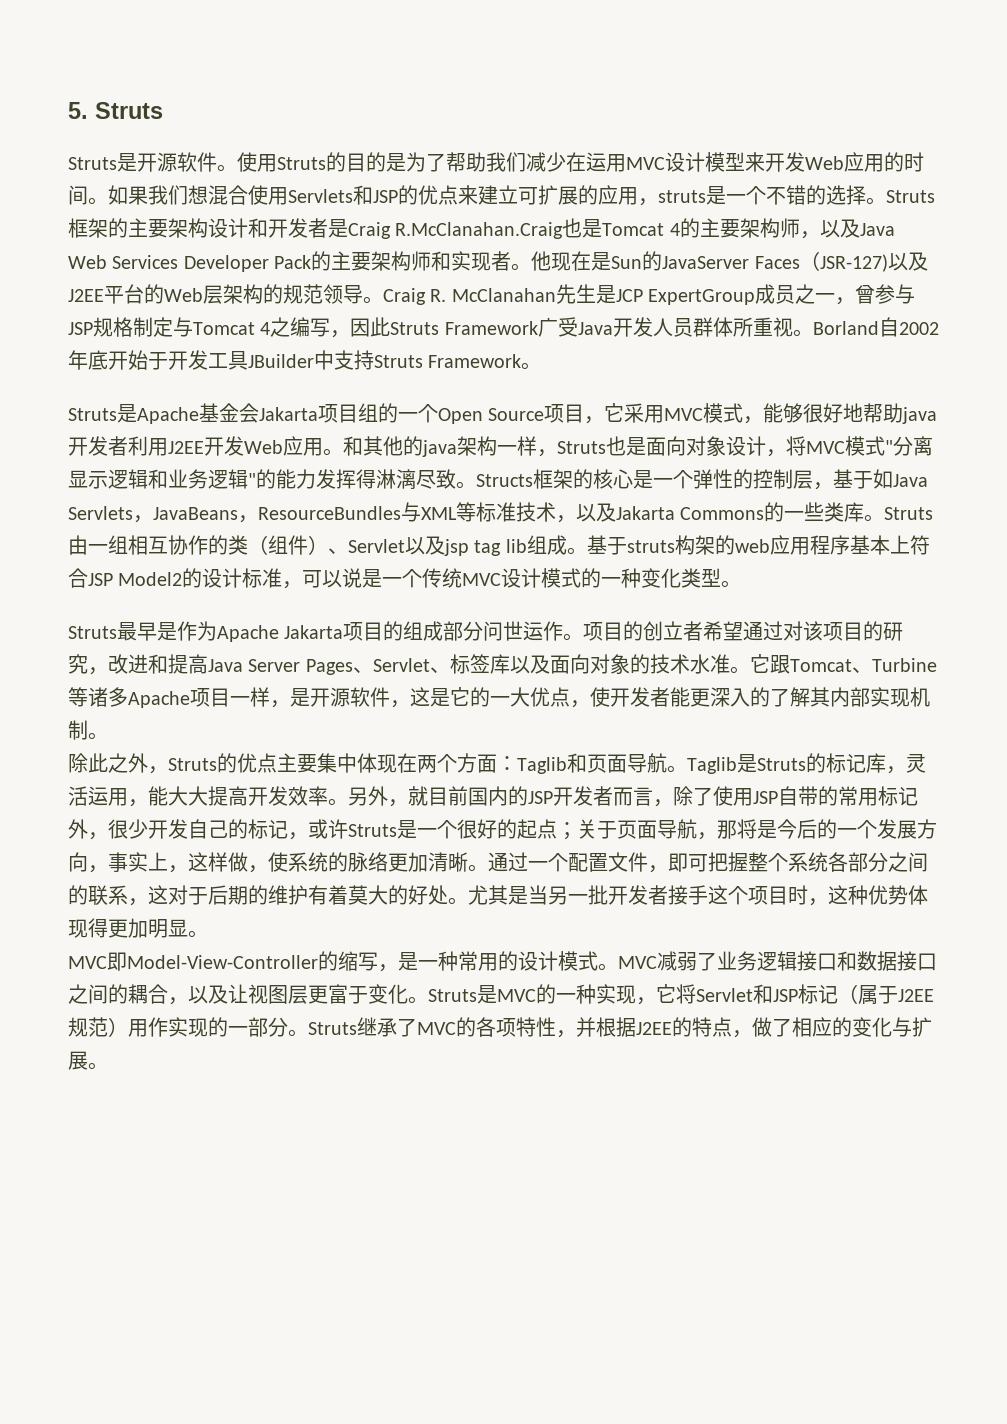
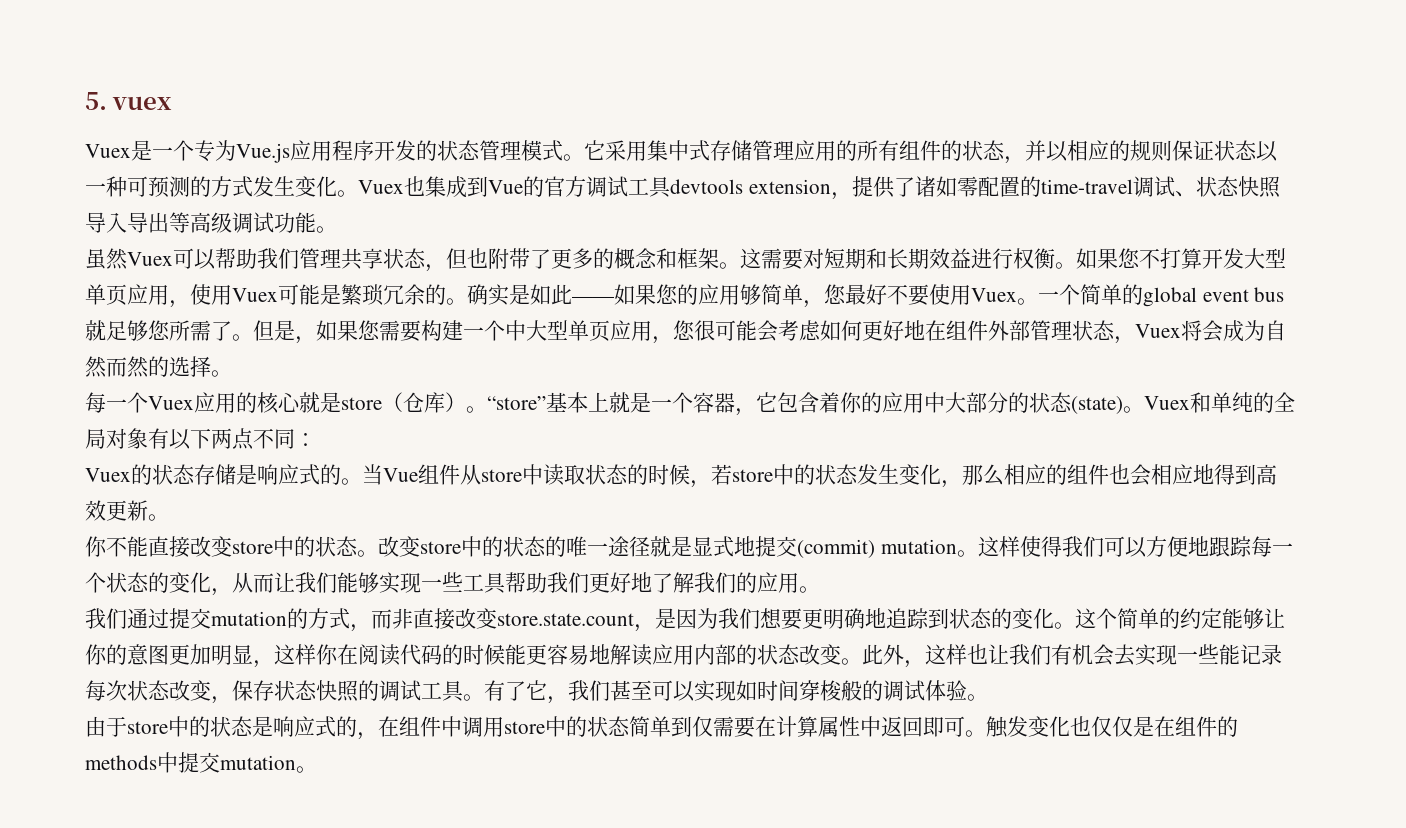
- 5. Struts
- Struts是开源软件。使用Struts的目的是为了帮助我们减少在运用MVC设计模型来开发Web应用的时间。如果我们想混合使用Servlets和JSP的优点来建立可扩展的应用，struts是一个不错的选择。Struts框架的主要架构设计和开发者是Craig R.McClanahan.Craig也是Tomcat 4的主要架构师，以及Java Web Services Developer Pack的主要架构师和实现者。他现在是Sun的JavaServer Faces（JSR-127)以及J2EE平台的Web层架构的规范领导。Craig R. McClanahan先生是JCP ExpertGroup成员之一，曾参与JSP规格制定与Tomcat 4之编写，因此Struts Framework广受Java开发人员群体所重视。Borland自2002年底开始于开发工具JBuilder中支持Struts Framework。
- Struts是Apache基金会Jakarta项目组的一个Open Source项目，它采用MVC模式，能够很好地帮助java开发者利用J2EE开发Web应用。和其他的java架构一样，Struts也是面向对象设计，将MVC模式"分离显示逻辑和业务逻辑"的能力发挥得淋漓尽致。Structs框架的核心是一个弹性的控制层，基于如Java Servlets，JavaBeans，ResourceBundles与XML等标准技术，以及Jakarta Commons的一些类库。Struts由一组相互协作的类（组件）、Servlet以及jsp tag lib组成。基于struts构架的web应用程序基本上符合JSP Model2的设计标准，可以说是一个传统MVC设计模式的一种变化类型。
- Struts最早是作为Apache Jakarta项目的组成部分问世运作。项目的创立者希望通过对该项目的研究，改进和提高Java Server Pages、Servlet、标签库以及面向对象的技术水准。它跟Tomcat、Turbine等诸多Apache项目一样，是开源软件，这是它的一大优点，使开发者能更深入的了解其内部实现机制。
- 除此之外，Struts的优点主要集中体现在两个方面：Taglib和页面导航。Taglib是Struts的标记库，灵活运用，能大大提高开发效率。另外，就目前国内的JSP开发者而言，除了使用JSP自带的常用标记外，很少开发自己的标记，或许Struts是一个很好的起点；关于页面导航，那将是今后的一个发展方向，事实上，这样做，使系统的脉络更加清晰。通过一个配置文件，即可把握整个系统各部分之间的联系，这对于后期的维护有着莫大的好处。尤其是当另一批开发者接手这个项目时，这种优势体现得更加明显。
- MVC即Model-View-Controller的缩写，是一种常用的设计模式。MVC减弱了业务逻辑接口和数据接口之间的耦合，以及让视图层更富于变化。Struts是MVC的一种实现，它将Servlet和JSP标记（属于J2EE规范）用作实现的一部分。Struts继承了MVC的各项特性，并根据J2EE的特点，做了相应的变化与扩展。
+ 5. vuex
+ Vuex是一个专为Vue.js应用程序开发的状态管理模式。它采用集中式存储管理应用的所有组件的状态，并以相应的规则保证状态以一种可预测的方式发生变化。Vuex也集成到Vue的官方调试工具devtools extension，提供了诸如零配置的time-travel调试、状态快照导入导出等高级调试功能。
+ 虽然Vuex可以帮助我们管理共享状态，但也附带了更多的概念和框架。这需要对短期和长期效益进行权衡。如果您不打算开发大型单页应用，使用Vuex可能是繁琐冗余的。确实是如此——如果您的应用够简单，您最好不要使用Vuex。一个简单的global event bus就足够您所需了。但是，如果您需要构建一个中大型单页应用，您很可能会考虑如何更好地在组件外部管理状态，Vuex将会成为自然而然的选择。
+ 每一个Vuex应用的核心就是store（仓库）。“store”基本上就是一个容器，它包含着你的应用中大部分的状态(state)。Vuex和单纯的全局对象有以下两点不同：
+ Vuex的状态存储是响应式的。当Vue组件从store中读取状态的时候，若store中的状态发生变化，那么相应的组件也会相应地得到高效更新。
+ 你不能直接改变store中的状态。改变store中的状态的唯一途径就是显式地提交(commit) mutation。这样使得我们可以方便地跟踪每一个状态的变化，从而让我们能够实现一些工具帮助我们更好地了解我们的应用。
+ 我们通过提交mutation的方式，而非直接改变store.state.count，是因为我们想要更明确地追踪到状态的变化。这个简单的约定能够让你的意图更加明显，这样你在阅读代码的时候能更容易地解读应用内部的状态改变。此外，这样也让我们有机会去实现一些能记录每次状态改变，保存状态快照的调试工具。有了它，我们甚至可以实现如时间穿梭般的调试体验。
+ 由于store中的状态是响应式的，在组件中调用store中的状态简单到仅需要在计算属性中返回即可。触发变化也仅仅是在组件的methods中提交mutation。

